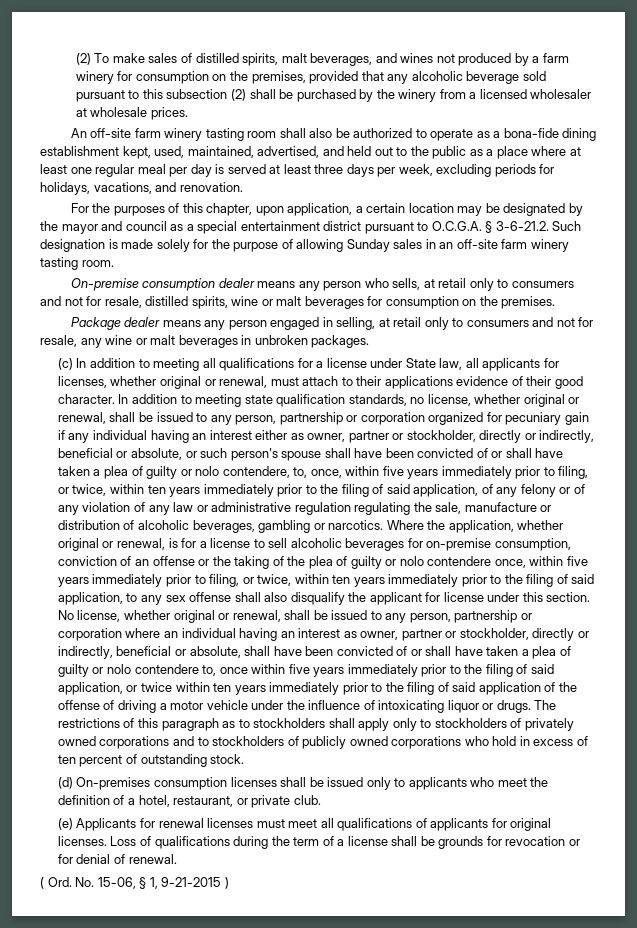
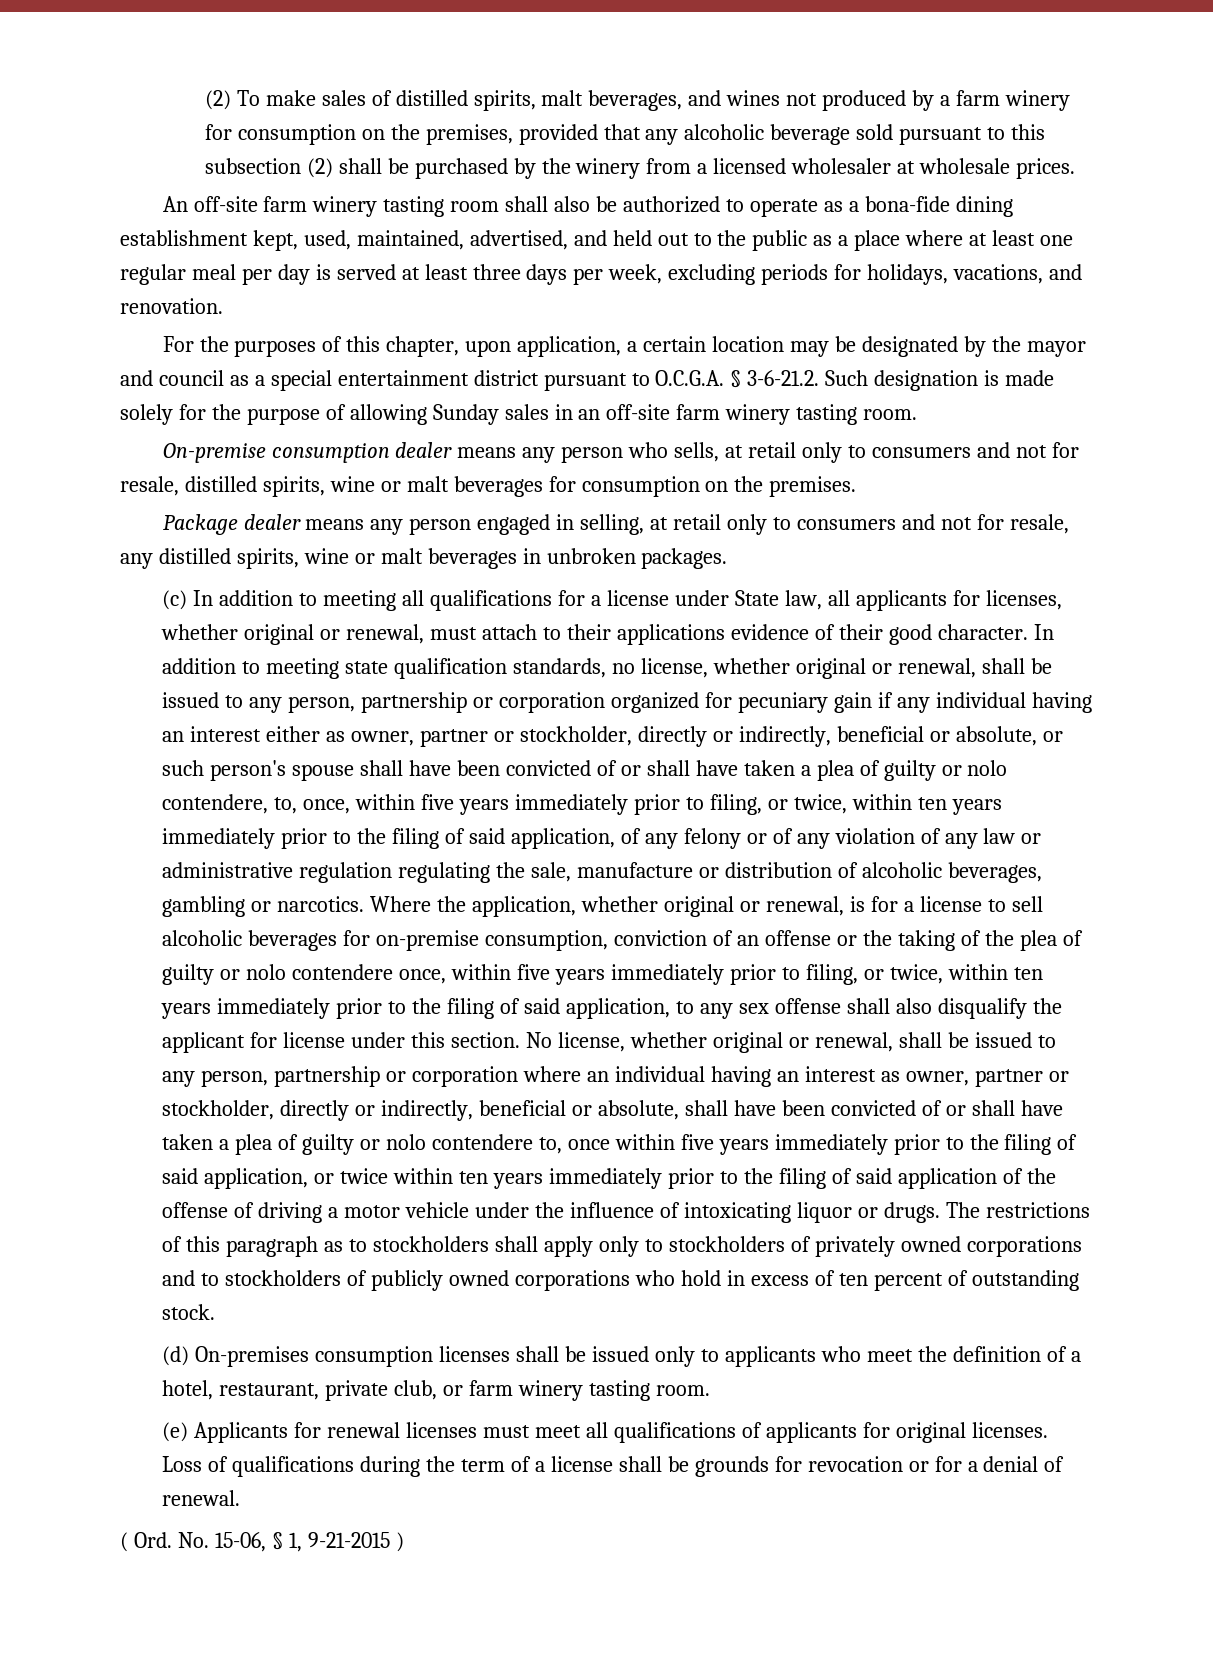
- Package dealer means any person engaged in selling, at retail only to consumers and not for resale, any wine or malt beverages in unbroken packages.
+ Package dealer means any person engaged in selling, at retail only to consumers and not for resale, any distilled spirits, wine or malt beverages in unbroken packages.
- (d) On-premises consumption licenses shall be issued only to applicants who meet the definition of a hotel, restaurant, or private club.
+ (d) On-premises consumption licenses shall be issued only to applicants who meet the definition of a hotel, restaurant, private club, or farm winery tasting room.
- Loss of qualifications during the term of a license shall be grounds for revocation or for denial of renewal.
+ Loss of qualifications during the term of a license shall be grounds for revocation or for a denial of renewal.

